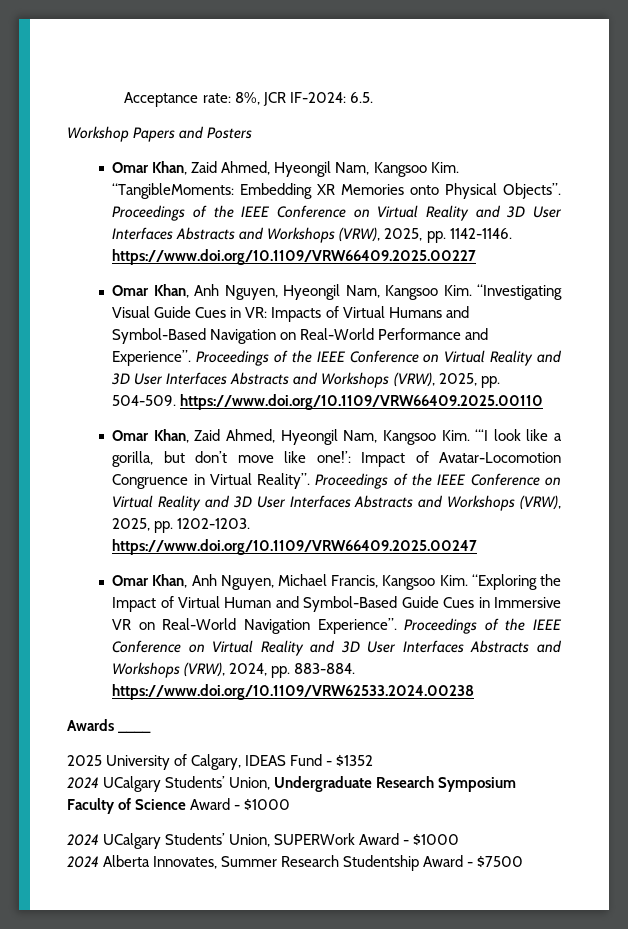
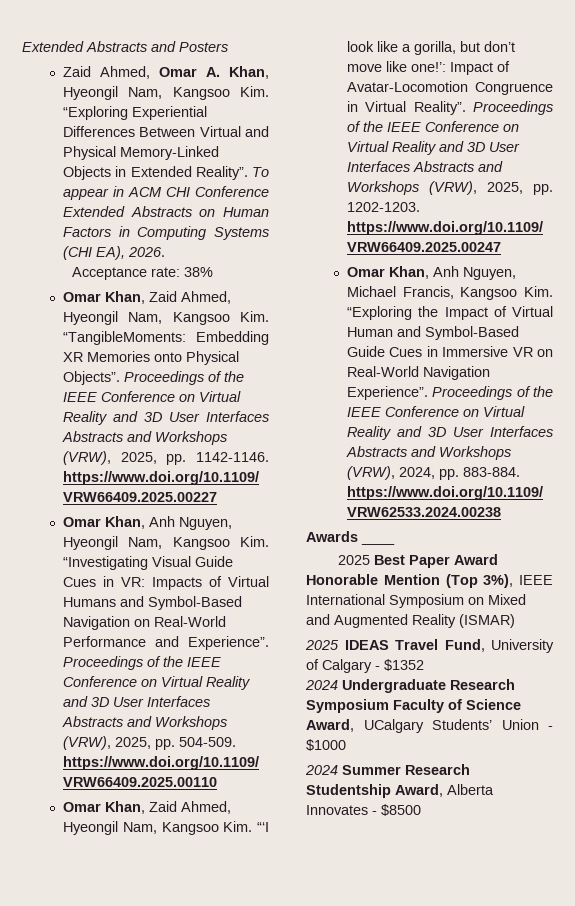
- Acceptance rate: 8%, JCR IF-2024: 6.5.
- Workshop Papers and Posters
+ Extended Abstracts and Posters
+ Zaid Ahmed, Omar A. Khan, Hyeongil Nam, Kangsoo Kim. “Exploring Experiential Differences Between Virtual and Physical Memory-Linked Objects in Extended Reality”. To appear in ACM CHI Conference Extended Abstracts on Human Factors in Computing Systems (CHI EA), 2026.
+ Acceptance rate: 38%
- 2025 University of Calgary, IDEAS Fund - $1352
+ 2025 Best Paper Award Honorable Mention (Top 3%), IEEE International Symposium on Mixed and Augmented Reality (ISMAR)
+ 2025 IDEAS Travel Fund, University of Calgary - $1352
- 2024 UCalgary Students’ Union, Undergraduate Research Symposium Faculty of Science Award - $1000
- 2024 UCalgary Students’ Union, SUPERWork Award - $1000
- 2024 Alberta Innovates, Summer Research Studentship Award - $7500
+ 2024 Undergraduate Research Symposium Faculty of Science Award, UCalgary Students’ Union - $1000
+ 2024 Summer Research Studentship Award, Alberta Innovates - $8500

